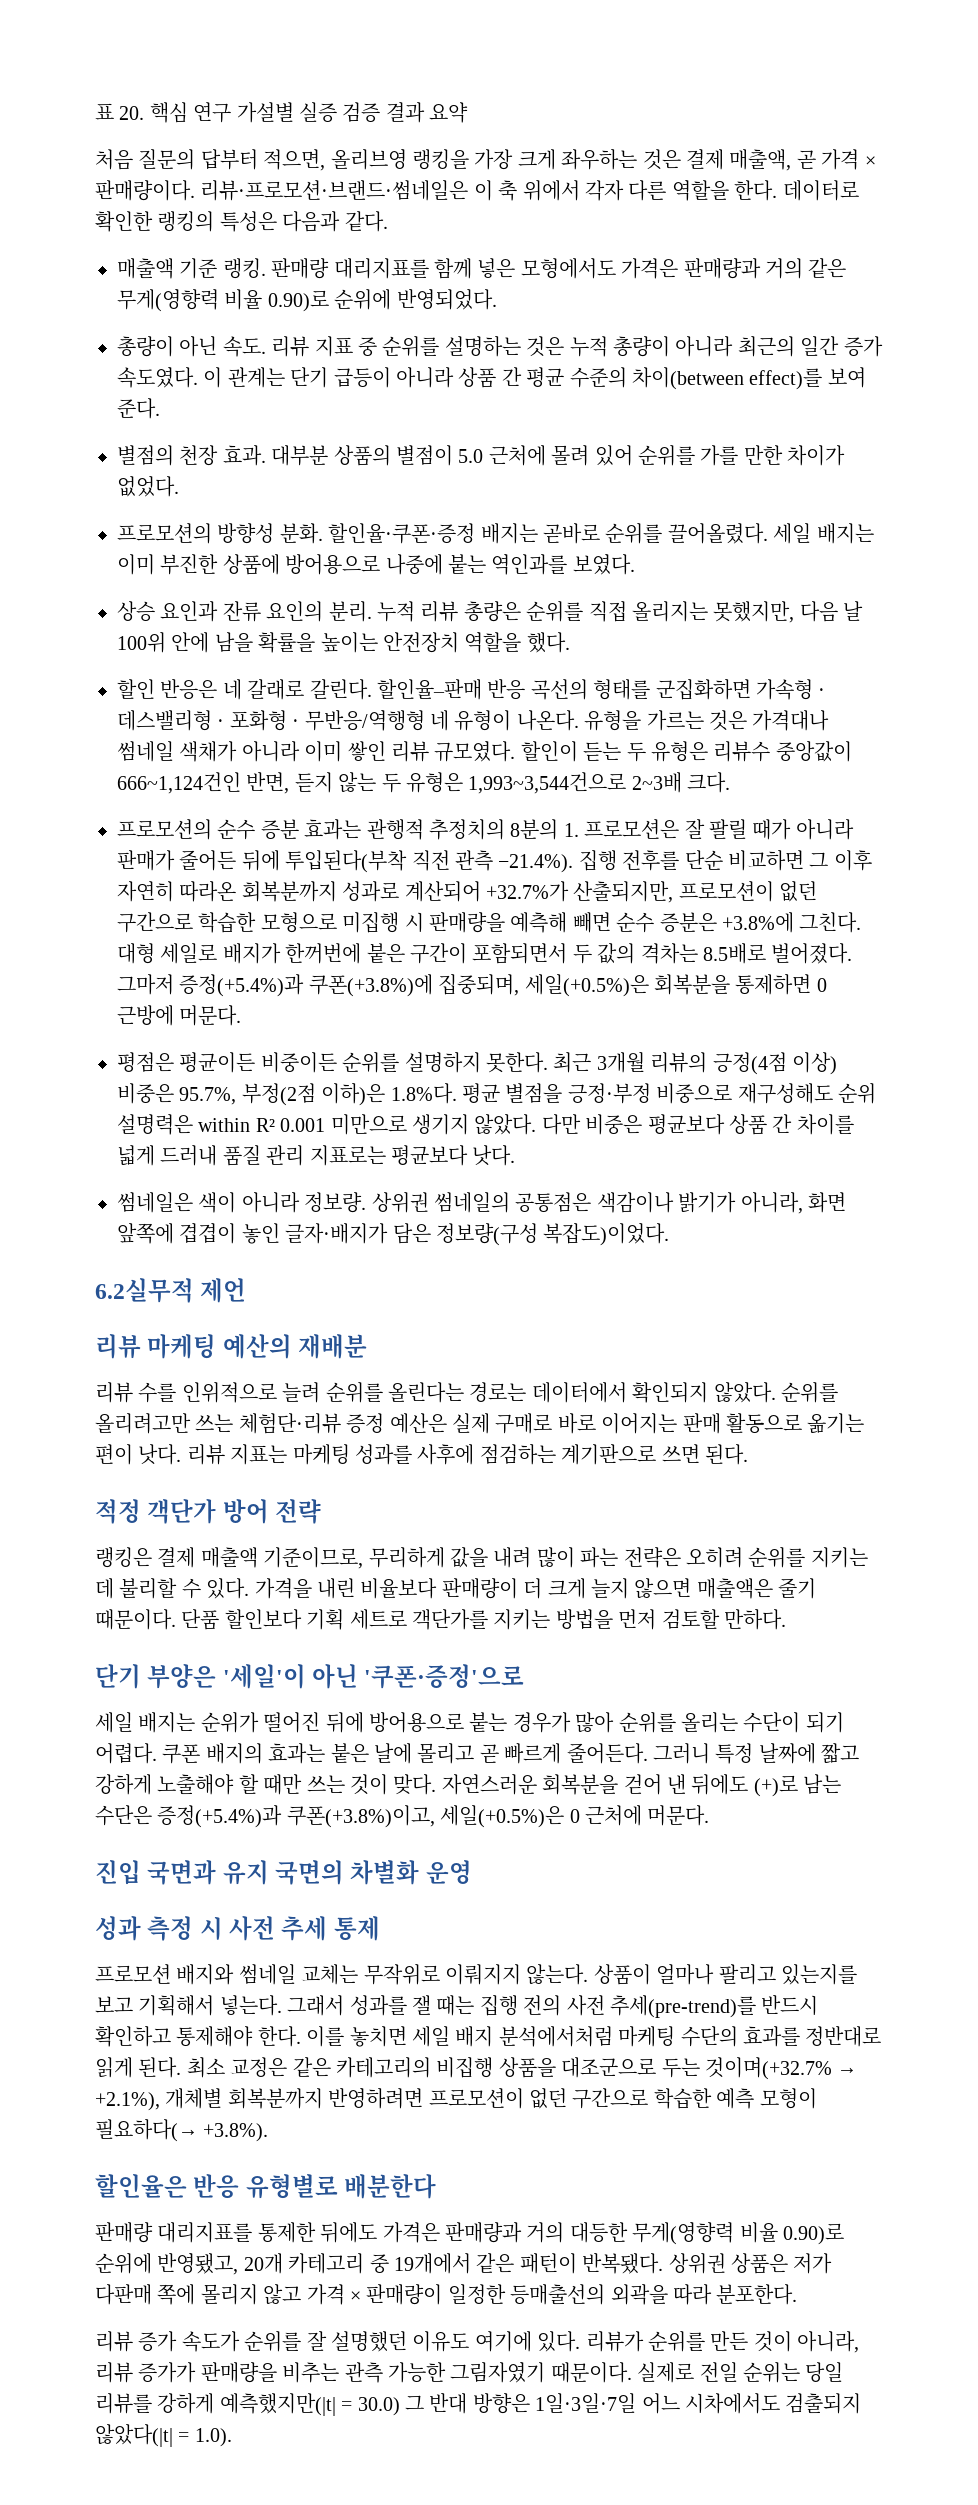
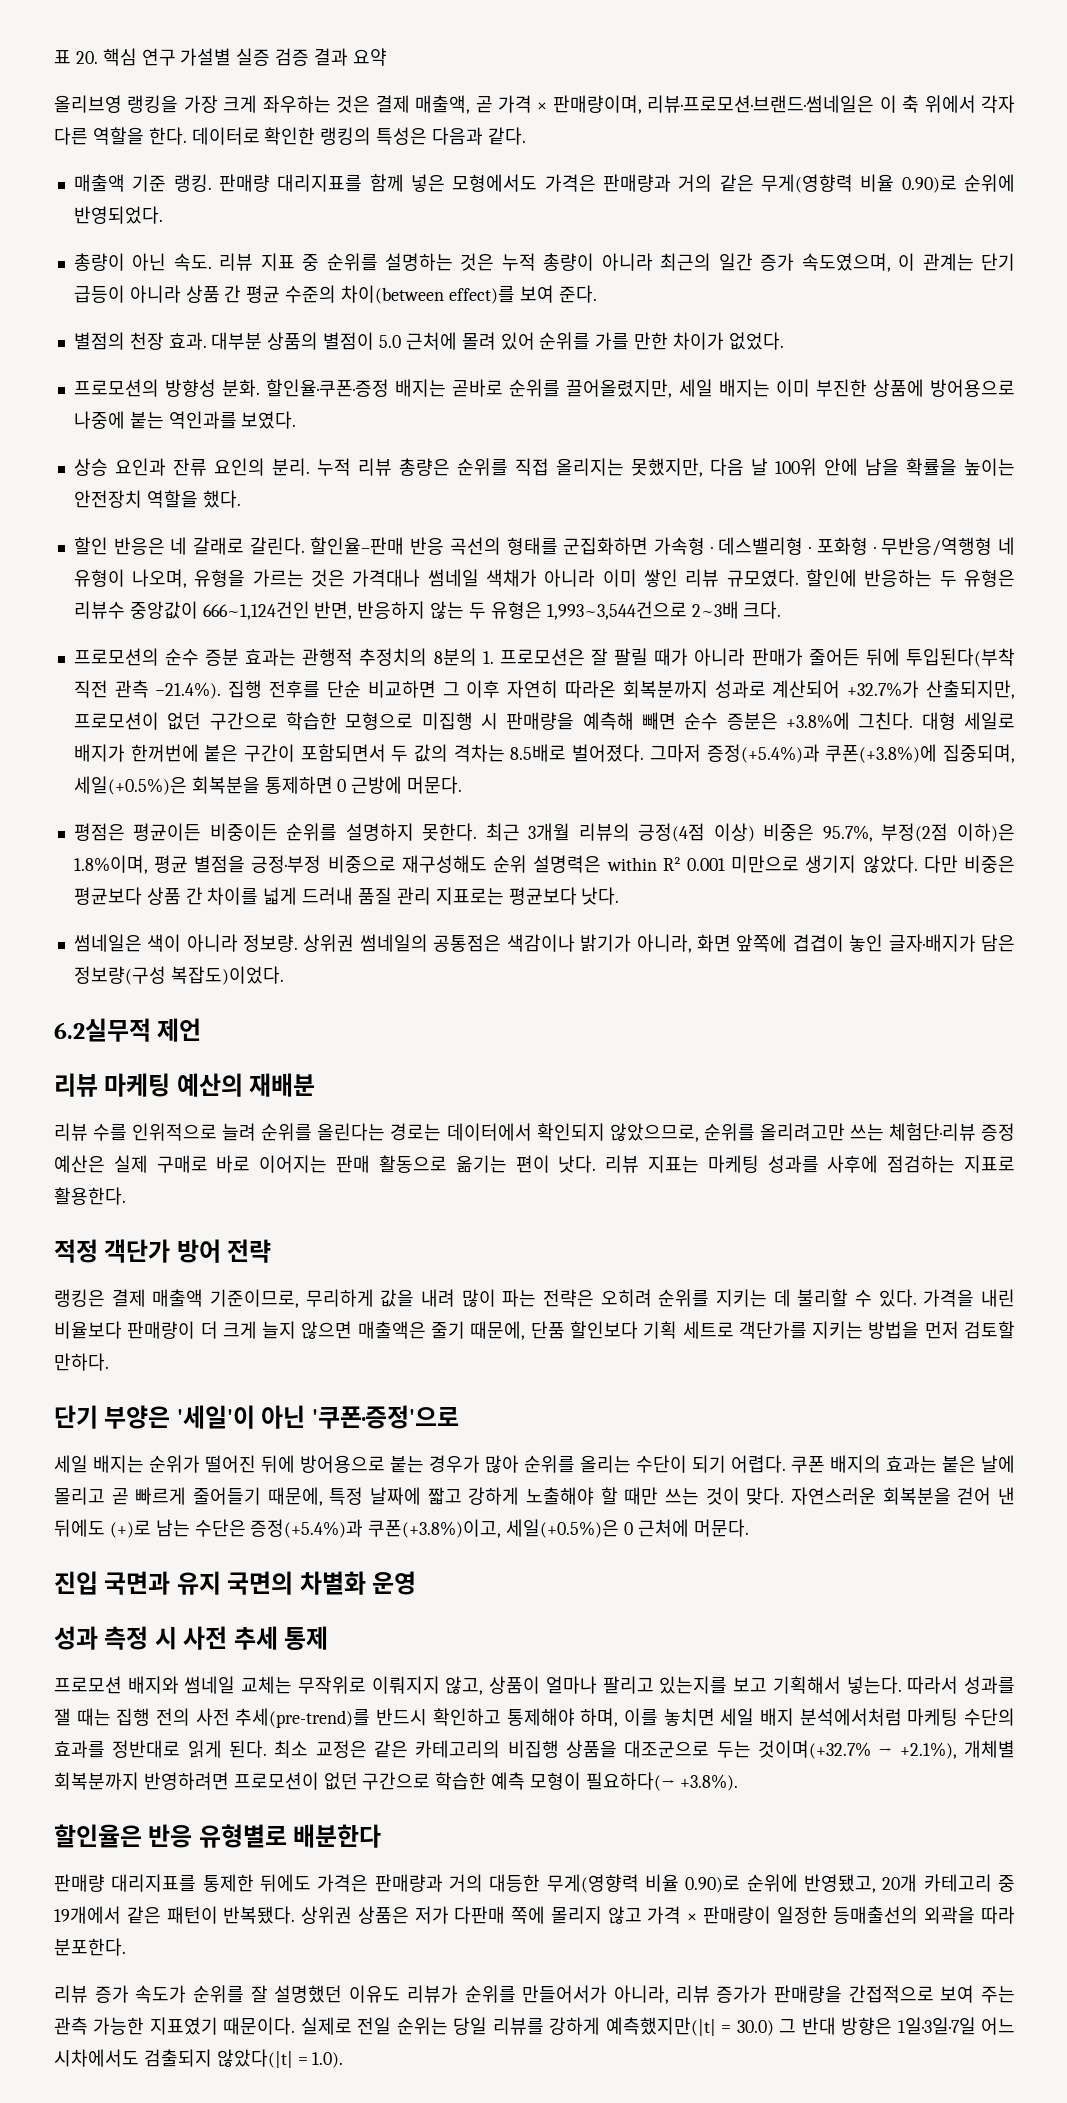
- 처음 질문의 답부터 적으면, 올리브영 랭킹을 가장 크게 좌우하는 것은 결제 매출액, 곧 가격 × 판매량이다. 리뷰·프로모션·브랜드·썸네일은 이 축 위에서 각자 다른 역할을 한다.
+ 올리브영 랭킹을 가장 크게 좌우하는 것은 결제 매출액, 곧 가격 × 판매량이며, 리뷰·프로모션·브랜드·썸네일은 이 축 위에서 각자 다른 역할을 한다.
- 리뷰 지표 중 순위를 설명하는 것은 누적 총량이 아니라 최근의 일간 증가 속도였다. 이 관계는 단기 급등이 아니라 상품 간 평균 수준의 차이(between effect)를 보여 준다.
+ 리뷰 지표 중 순위를 설명하는 것은 누적 총량이 아니라 최근의 일간 증가 속도였으며, 이 관계는 단기 급등이 아니라 상품 간 평균 수준의 차이(between effect)를 보여 준다.
- 할인율·쿠폰·증정 배지는 곧바로 순위를 끌어올렸다. 세일 배지는 이미 부진한 상품에 방어용으로 나중에 붙는 역인과를 보였다.
+ 할인율·쿠폰·증정 배지는 곧바로 순위를 끌어올렸지만, 세일 배지는 이미 부진한 상품에 방어용으로 나중에 붙는 역인과를 보였다.
- 할인율–판매 반응 곡선의 형태를 군집화하면 가속형 · 데스밸리형 · 포화형 · 무반응/역행형 네 유형이 나온다. 유형을 가르는 것은 가격대나 썸네일 색채가 아니라 이미 쌓인 리뷰 규모였다.
+ 할인율–판매 반응 곡선의 형태를 군집화하면 가속형 · 데스밸리형 · 포화형 · 무반응/역행형 네 유형이 나오며, 유형을 가르는 것은 가격대나 썸네일 색채가 아니라 이미 쌓인 리뷰 규모였다.
- 할인이 듣는 두 유형은 리뷰수 중앙값이 666~1,124건인 반면, 듣지 않는 두 유형은 1,993~3,544건으로 2~3배 크다.
+ 할인에 반응하는 두 유형은 리뷰수 중앙값이 666~1,124건인 반면, 반응하지 않는 두 유형은 1,993~3,544건으로 2~3배 크다.
- 최근 3개월 리뷰의 긍정(4점 이상) 비중은 95.7%, 부정(2점 이하)은 1.8%다. 평균 별점을 긍정·부정 비중으로 재구성해도 순위 설명력은 within R² 0.001 미만으로 생기지 않았다.
+ 최근 3개월 리뷰의 긍정(4점 이상) 비중은 95.7%, 부정(2점 이하)은 1.8%이며, 평균 별점을 긍정·부정 비중으로 재구성해도 순위 설명력은 within R² 0.001 미만으로 생기지 않았다.
- 리뷰 수를 인위적으로 늘려 순위를 올린다는 경로는 데이터에서 확인되지 않았다. 순위를 올리려고만 쓰는 체험단·리뷰 증정 예산은 실제 구매로 바로 이어지는 판매 활동으로 옮기는 편이 낫다.
+ 리뷰 수를 인위적으로 늘려 순위를 올린다는 경로는 데이터에서 확인되지 않았으므로, 순위를 올리려고만 쓰는 체험단·리뷰 증정 예산은 실제 구매로 바로 이어지는 판매 활동으로 옮기는 편이 낫다.
- 리뷰 지표는 마케팅 성과를 사후에 점검하는 계기판으로 쓰면 된다.
+ 리뷰 지표는 마케팅 성과를 사후에 점검하는 지표로 활용한다.
- 가격을 내린 비율보다 판매량이 더 크게 늘지 않으면 매출액은 줄기 때문이다. 단품 할인보다 기획 세트로 객단가를 지키는 방법을 먼저 검토할 만하다.
+ 가격을 내린 비율보다 판매량이 더 크게 늘지 않으면 매출액은 줄기 때문에, 단품 할인보다 기획 세트로 객단가를 지키는 방법을 먼저 검토할 만하다.
- 쿠폰 배지의 효과는 붙은 날에 몰리고 곧 빠르게 줄어든다. 그러니 특정 날짜에 짧고 강하게 노출해야 할 때만 쓰는 것이 맞다.
+ 쿠폰 배지의 효과는 붙은 날에 몰리고 곧 빠르게 줄어들기 때문에, 특정 날짜에 짧고 강하게 노출해야 할 때만 쓰는 것이 맞다.
- 프로모션 배지와 썸네일 교체는 무작위로 이뤄지지 않는다. 상품이 얼마나 팔리고 있는지를 보고 기획해서 넣는다.
+ 프로모션 배지와 썸네일 교체는 무작위로 이뤄지지 않고, 상품이 얼마나 팔리고 있는지를 보고 기획해서 넣는다.
- 그래서 성과를 잴 때는 집행 전의 사전 추세(pre-trend)를 반드시 확인하고 통제해야 한다. 이를 놓치면 세일 배지 분석에서처럼 마케팅 수단의 효과를 정반대로 읽게 된다.
+ 따라서 성과를 잴 때는 집행 전의 사전 추세(pre-trend)를 반드시 확인하고 통제해야 하며, 이를 놓치면 세일 배지 분석에서처럼 마케팅 수단의 효과를 정반대로 읽게 된다.
- 리뷰 증가 속도가 순위를 잘 설명했던 이유도 여기에 있다. 리뷰가 순위를 만든 것이 아니라, 리뷰 증가가 판매량을 비추는 관측 가능한 그림자였기 때문이다.
+ 리뷰 증가 속도가 순위를 잘 설명했던 이유도 리뷰가 순위를 만들어서가 아니라, 리뷰 증가가 판매량을 간접적으로 보여 주는 관측 가능한 지표였기 때문이다.

